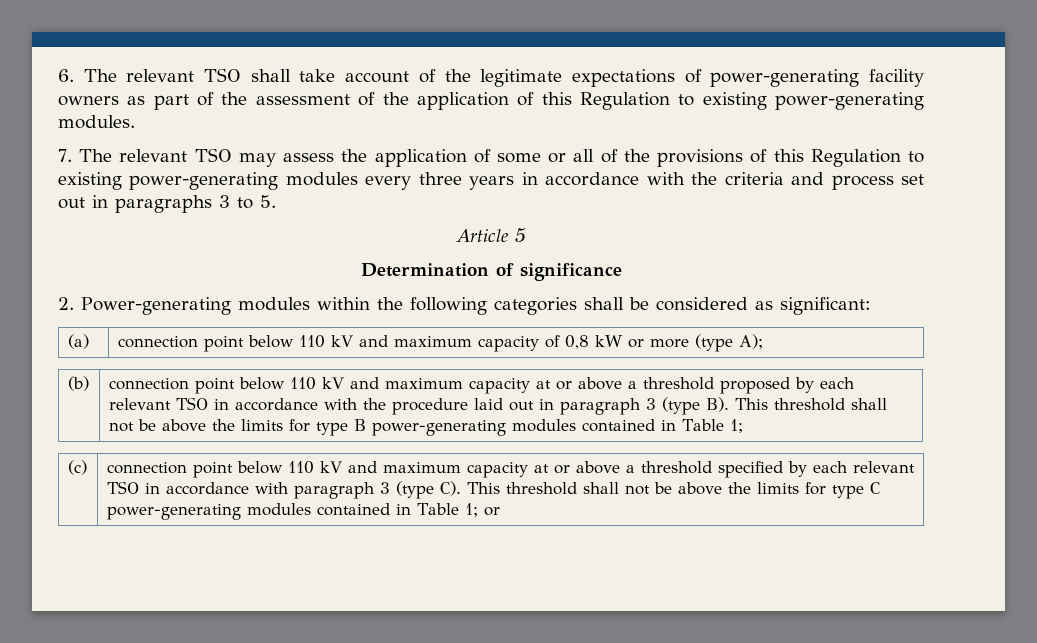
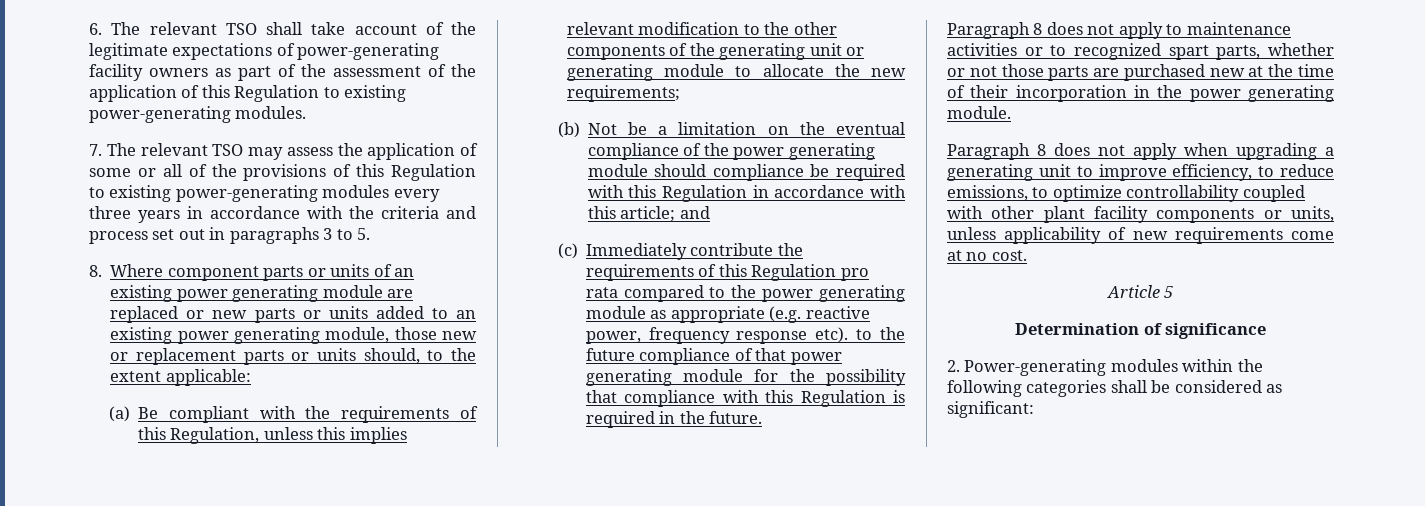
+ 8. Where component parts or units of an existing power generating module are replaced or new parts or units added to an existing power generating module, those new or replacement parts or units should, to the extent applicable:
+ (a) Be compliant with the requirements of this Regulation, unless this implies relevant modification to the other components of the generating unit or generating module to allocate the new requirements;
+ (b) Not be a limitation on the eventual compliance of the power generating module should compliance be required with this Regulation in accordance with this article; and
+ (c) Immediately contribute the requirements of this Regulation pro rata compared to the power generating module as appropriate (e.g. reactive power, frequency response etc). to the future compliance of that power generating module for the possibility that compliance with this Regulation is required in the future.
+ Paragraph 8 does not apply to maintenance activities or to recognized spart parts, whether or not those parts are purchased new at the time of their incorporation in the power generating module.
+ Paragraph 8 does not apply when upgrading a generating unit to improve efficiency, to reduce emissions, to optimize controllability coupled with other plant facility components or units, unless applicability of new requirements come at no cost.
- (a) | connection point below 110 kV and maximum capacity of 0,8 kW or more (type A);
- (b) | connection point below 110 kV and maximum capacity at or above a threshold proposed by each relevant TSO in accordance with the procedure laid out in paragraph 3 (type B). This threshold shall not be above the limits for type B power-generating modules contained in Table 1;
- (c) | connection point below 110 kV and maximum capacity at or above a threshold specified by each relevant TSO in accordance with paragraph 3 (type C). This threshold shall not be above the limits for type C power-generating modules contained in Table 1; or

